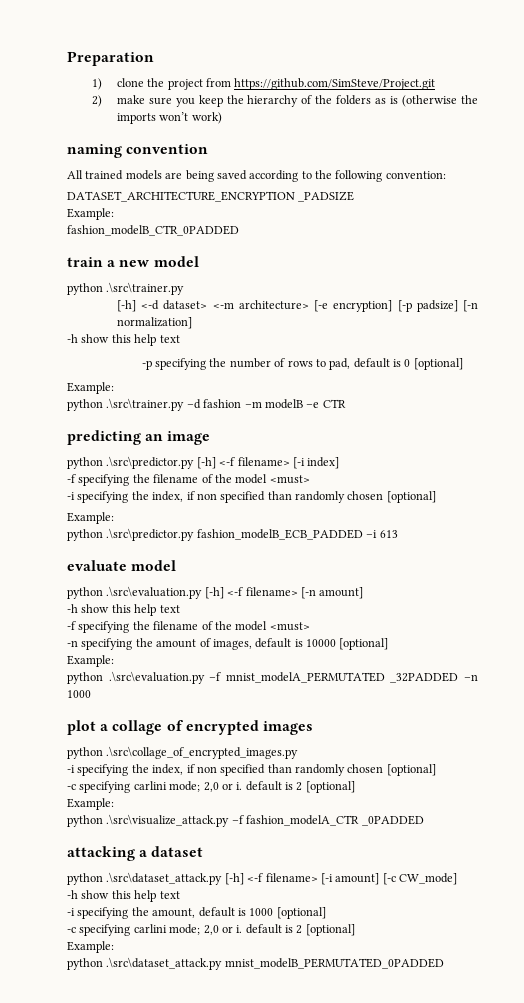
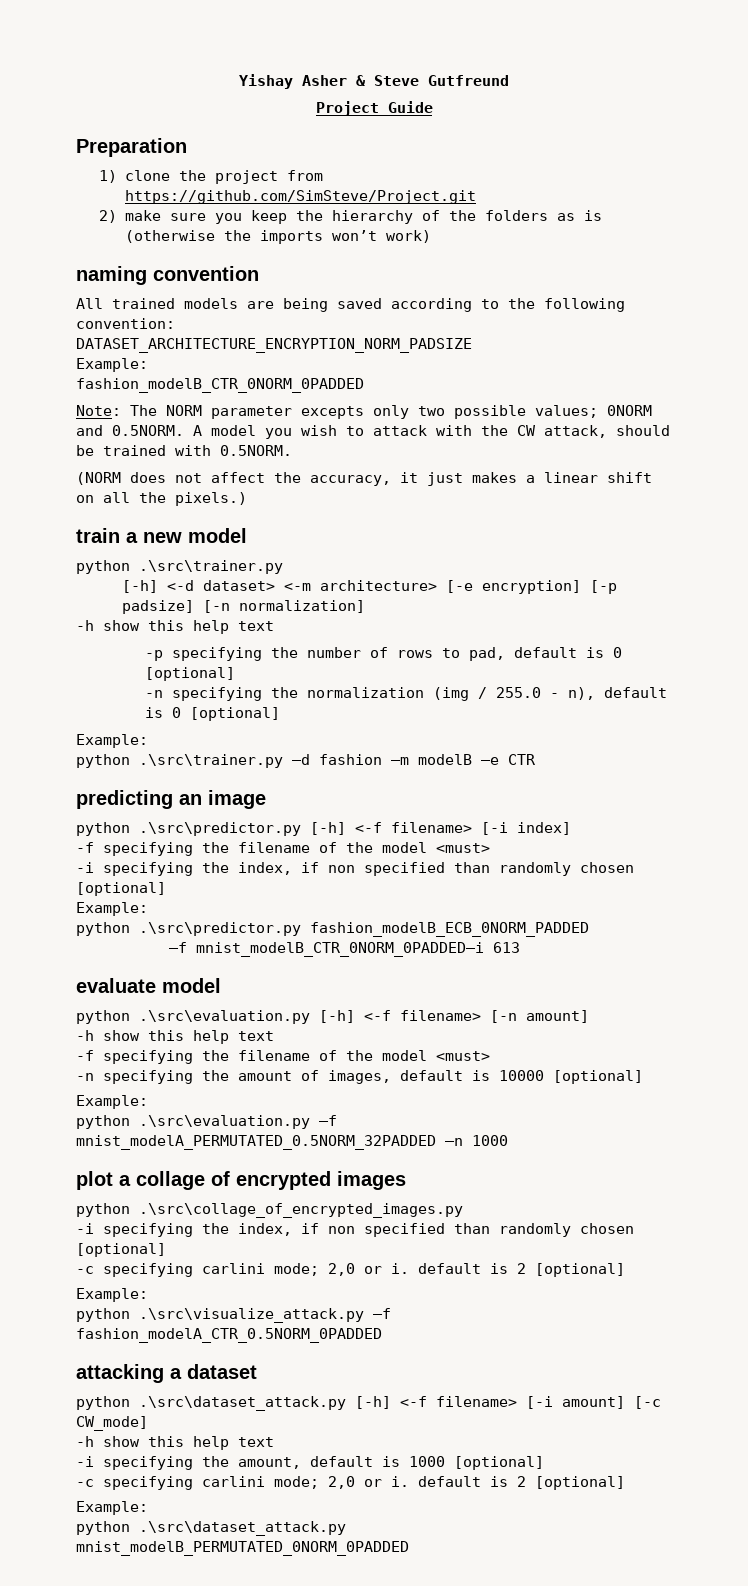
+ Yishay Asher & Steve Gutfreund
+ Project Guide
- DATASET_ARCHITECTURE_ENCRYPTION _PADSIZE
+ DATASET_ARCHITECTURE_ENCRYPTION_NORM_PADSIZE
  Example:
- fashion_modelB_CTR_0PADDED
+ fashion_modelB_CTR_0NORM_0PADDED
+ Note: The NORM parameter excepts only two possible values; 0NORM and 0.5NORM. A model you wish to attack with the CW attack, should be trained with 0.5NORM.
+ (NORM does not affect the accuracy, it just makes a linear shift on all the pixels.)
+ -n specifying the normalization (img / 255.0 - n), default is 0 [optional]
- python .\src\predictor.py fashion_modelB_ECB_PADDED –i 613
+ python .\src\predictor.py fashion_modelB_ECB_0NORM_PADDED
+ –f mnist_modelB_CTR_0NORM_0PADDED–i 613
- python .\src\evaluation.py –f mnist_modelA_PERMUTATED _32PADDED –n 1000
+ python .\src\evaluation.py –f mnist_modelA_PERMUTATED_0.5NORM_32PADDED –n 1000
- python .\src\visualize_attack.py –f fashion_modelA_CTR _0PADDED
+ python .\src\visualize_attack.py –f fashion_modelA_CTR_0.5NORM_0PADDED
- python .\src\dataset_attack.py mnist_modelB_PERMUTATED_0PADDED
+ python .\src\dataset_attack.py mnist_modelB_PERMUTATED_0NORM_0PADDED

